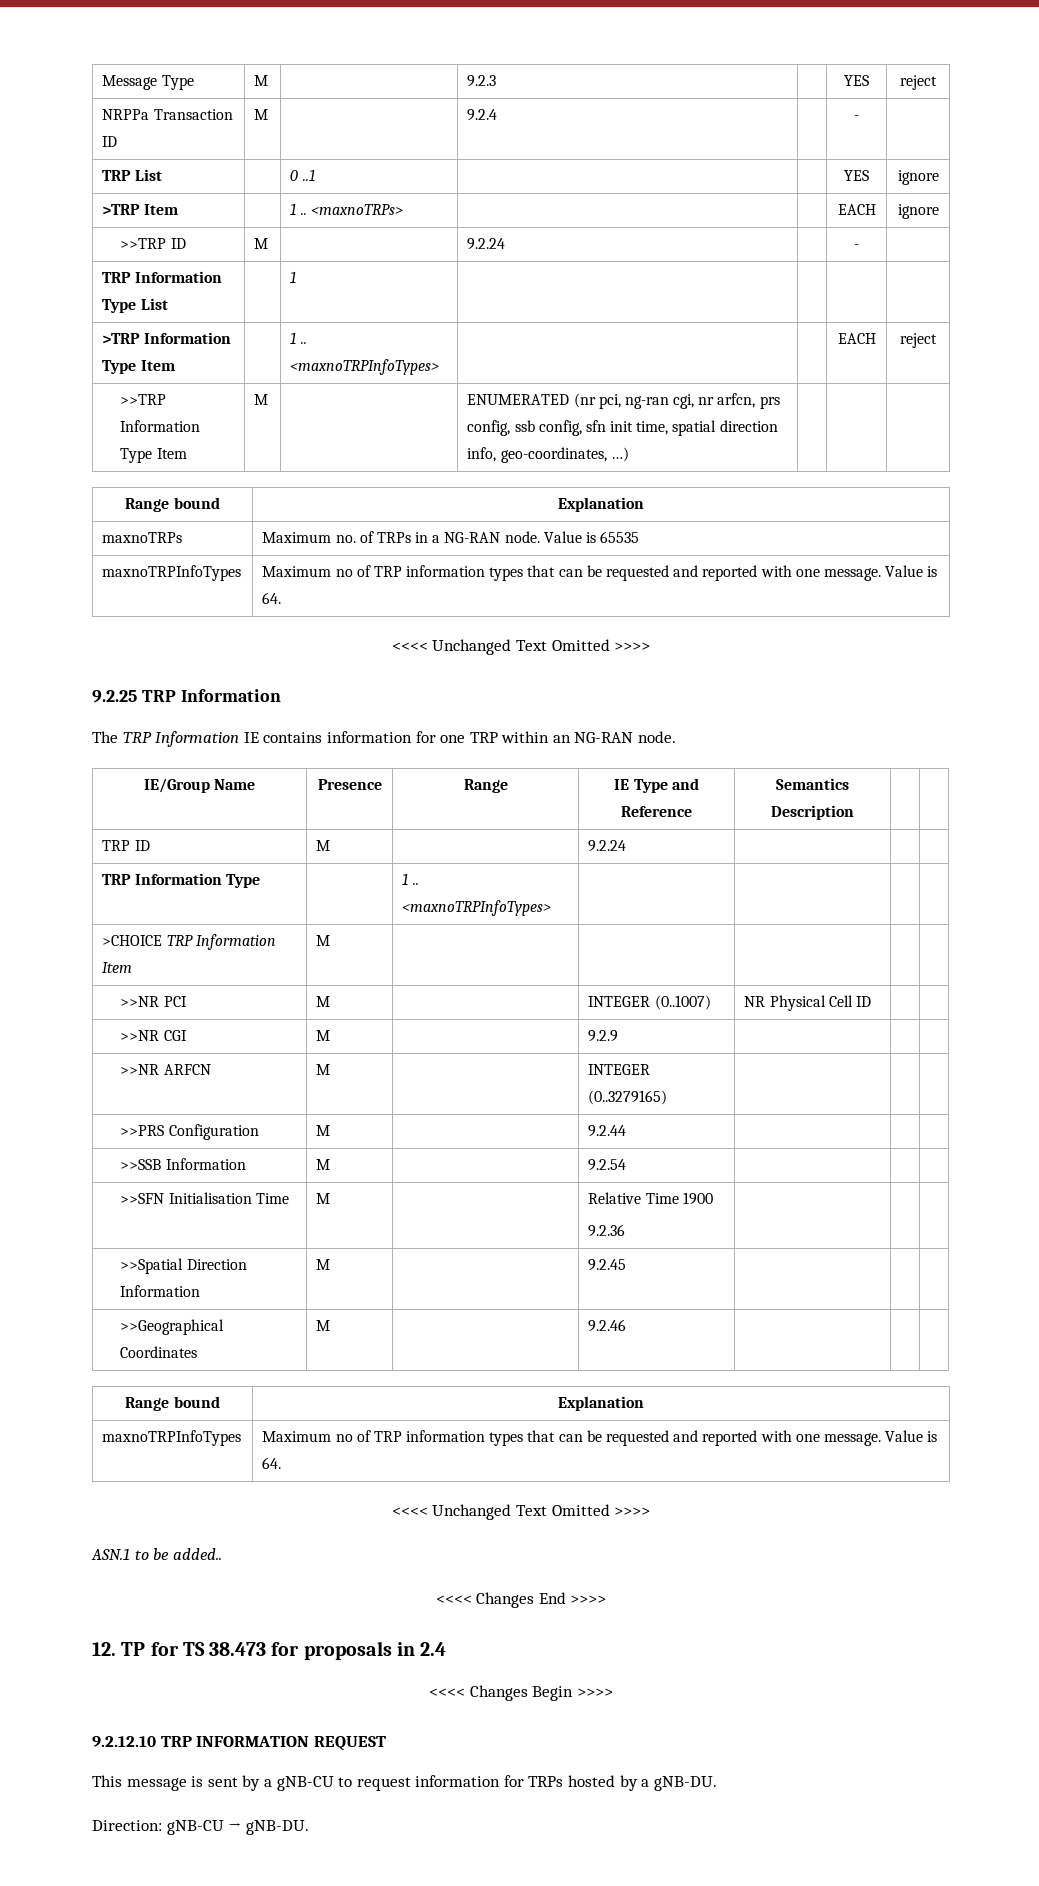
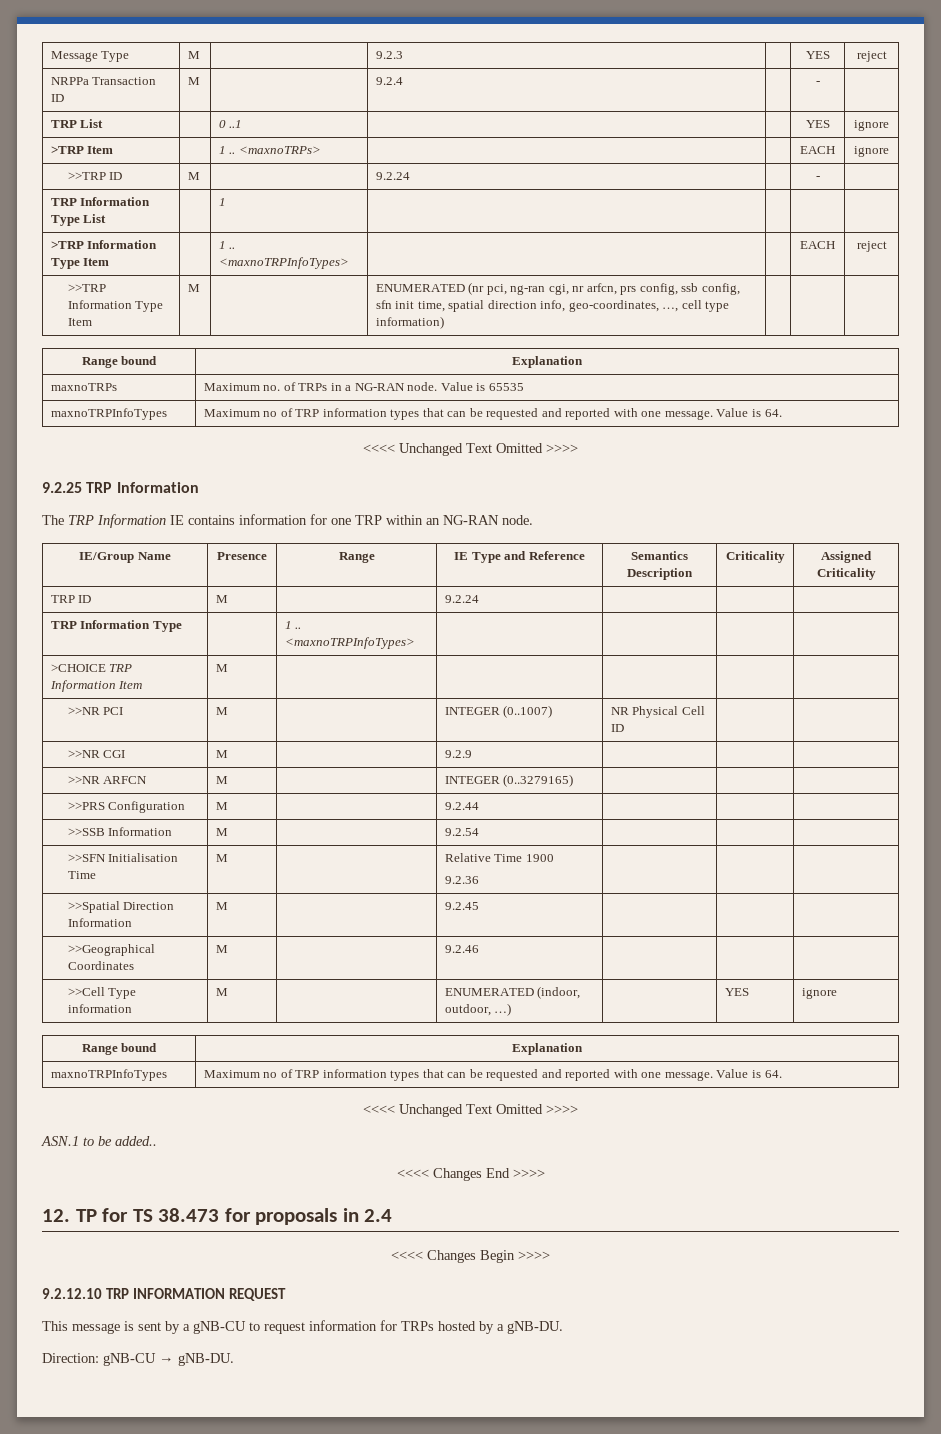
- >>TRP Information Type Item | M | | ENUMERATED (nr pci, ng-ran cgi, nr arfcn, prs config, ssb config, sfn init time, spatial direction info, geo-coordinates, …) | | |
+ >>TRP Information Type Item | M | | ENUMERATED (nr pci, ng-ran cgi, nr arfcn, prs config, ssb config, sfn init time, spatial direction info, geo-coordinates, …, cell type information) | | |
- IE/Group Name | Presence | Range | IE Type and Reference | Semantics Description | |
+ IE/Group Name | Presence | Range | IE Type and Reference | Semantics Description | Criticality | Assigned Criticality
+ >>Cell Type information | M | | ENUMERATED (indoor, outdoor, …) | | YES | ignore

